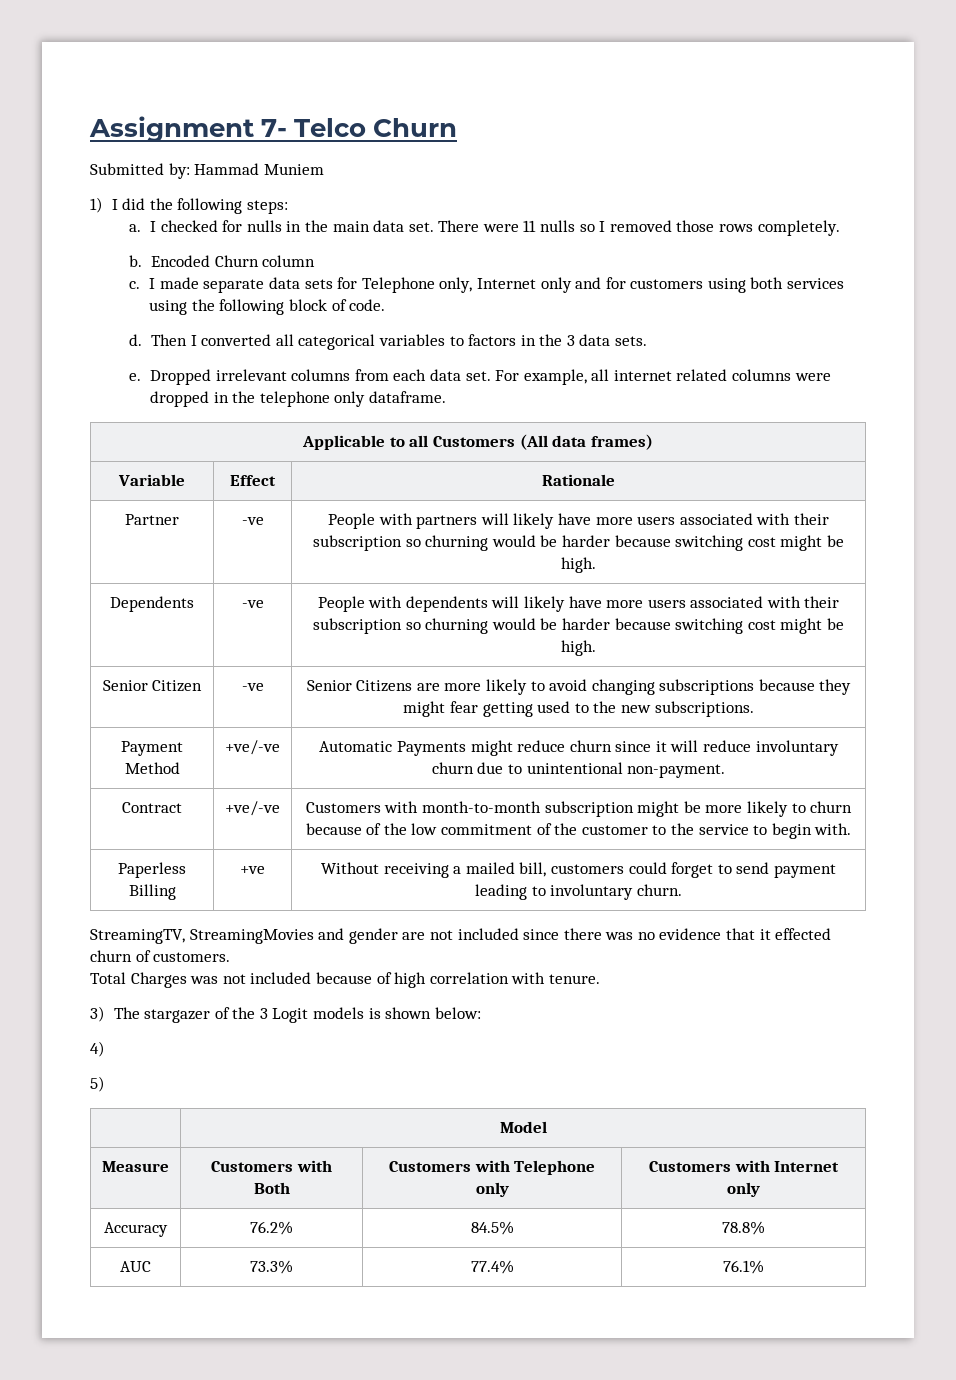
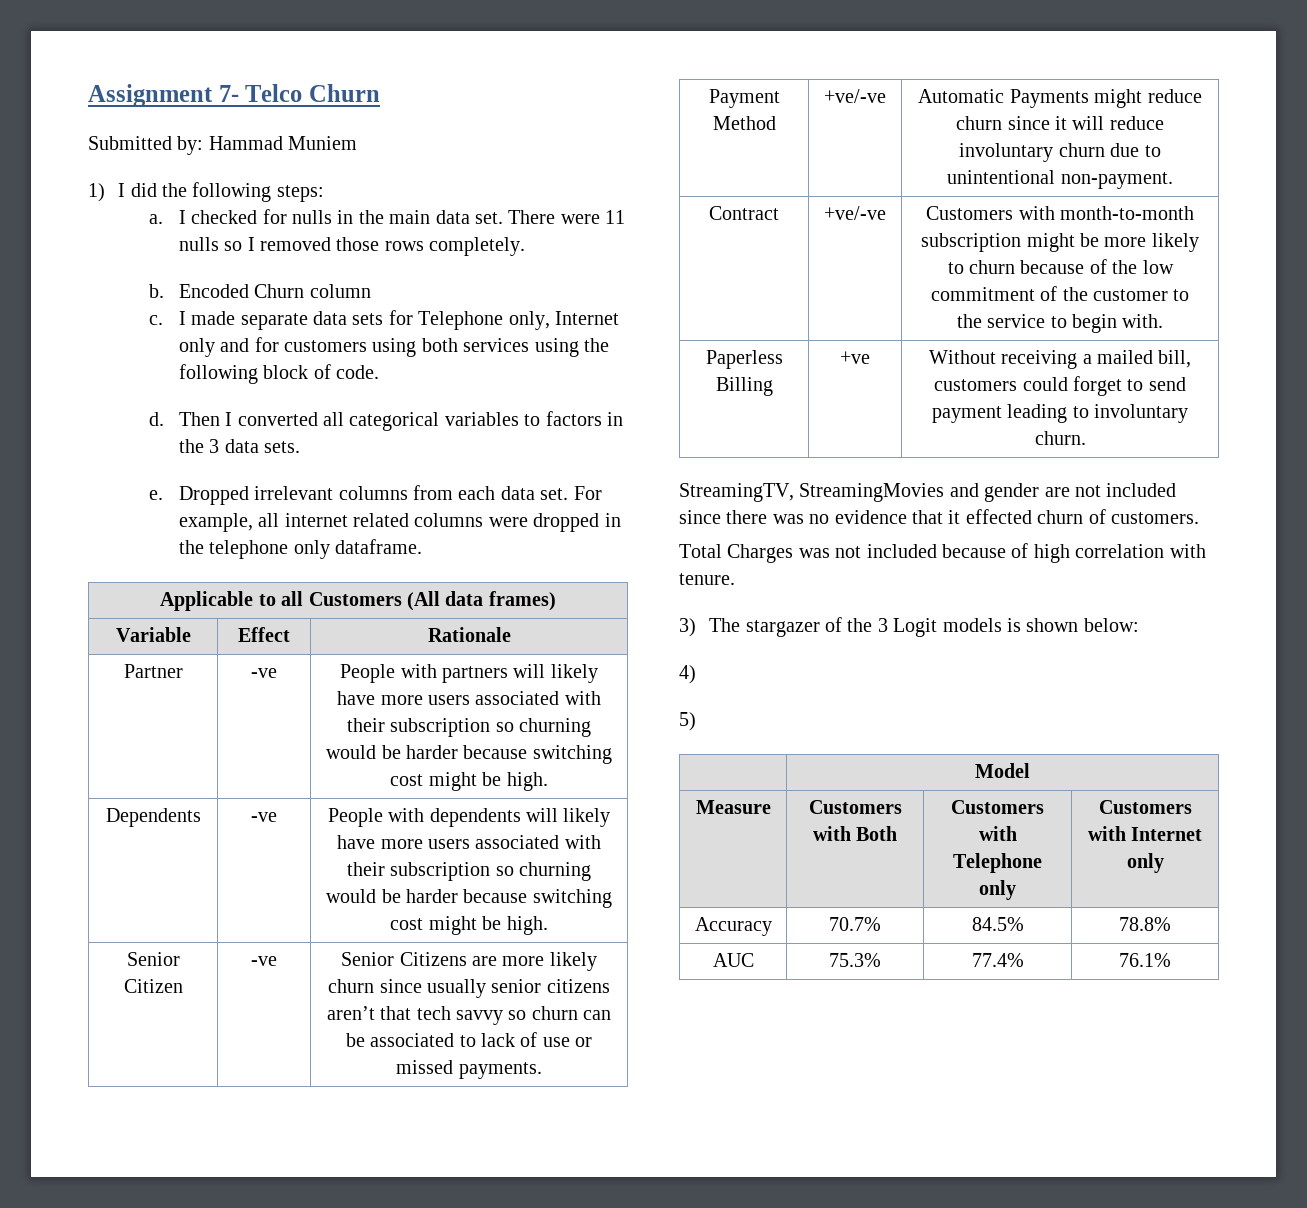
- Senior Citizen | -ve | Senior Citizens are more likely to avoid changing subscriptions because they might fear getting used to the new subscriptions.
+ Senior Citizen | -ve | Senior Citizens are more likely churn since usually senior citizens aren’t that tech savvy so churn can be associated to lack of use or missed payments.
- Accuracy | 76.2% | 84.5% | 78.8%
+ Accuracy | 70.7% | 84.5% | 78.8%
- AUC | 73.3% | 77.4% | 76.1%
+ AUC | 75.3% | 77.4% | 76.1%

